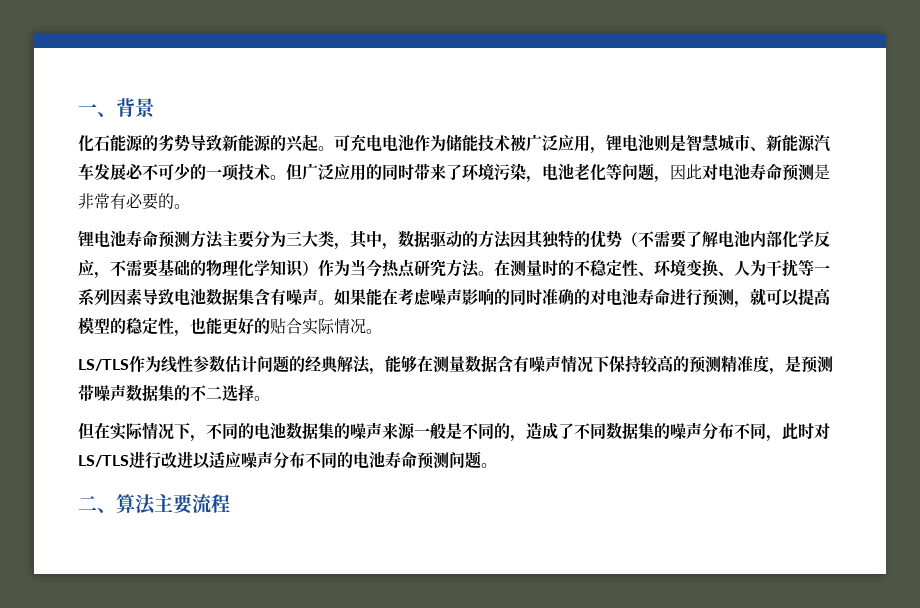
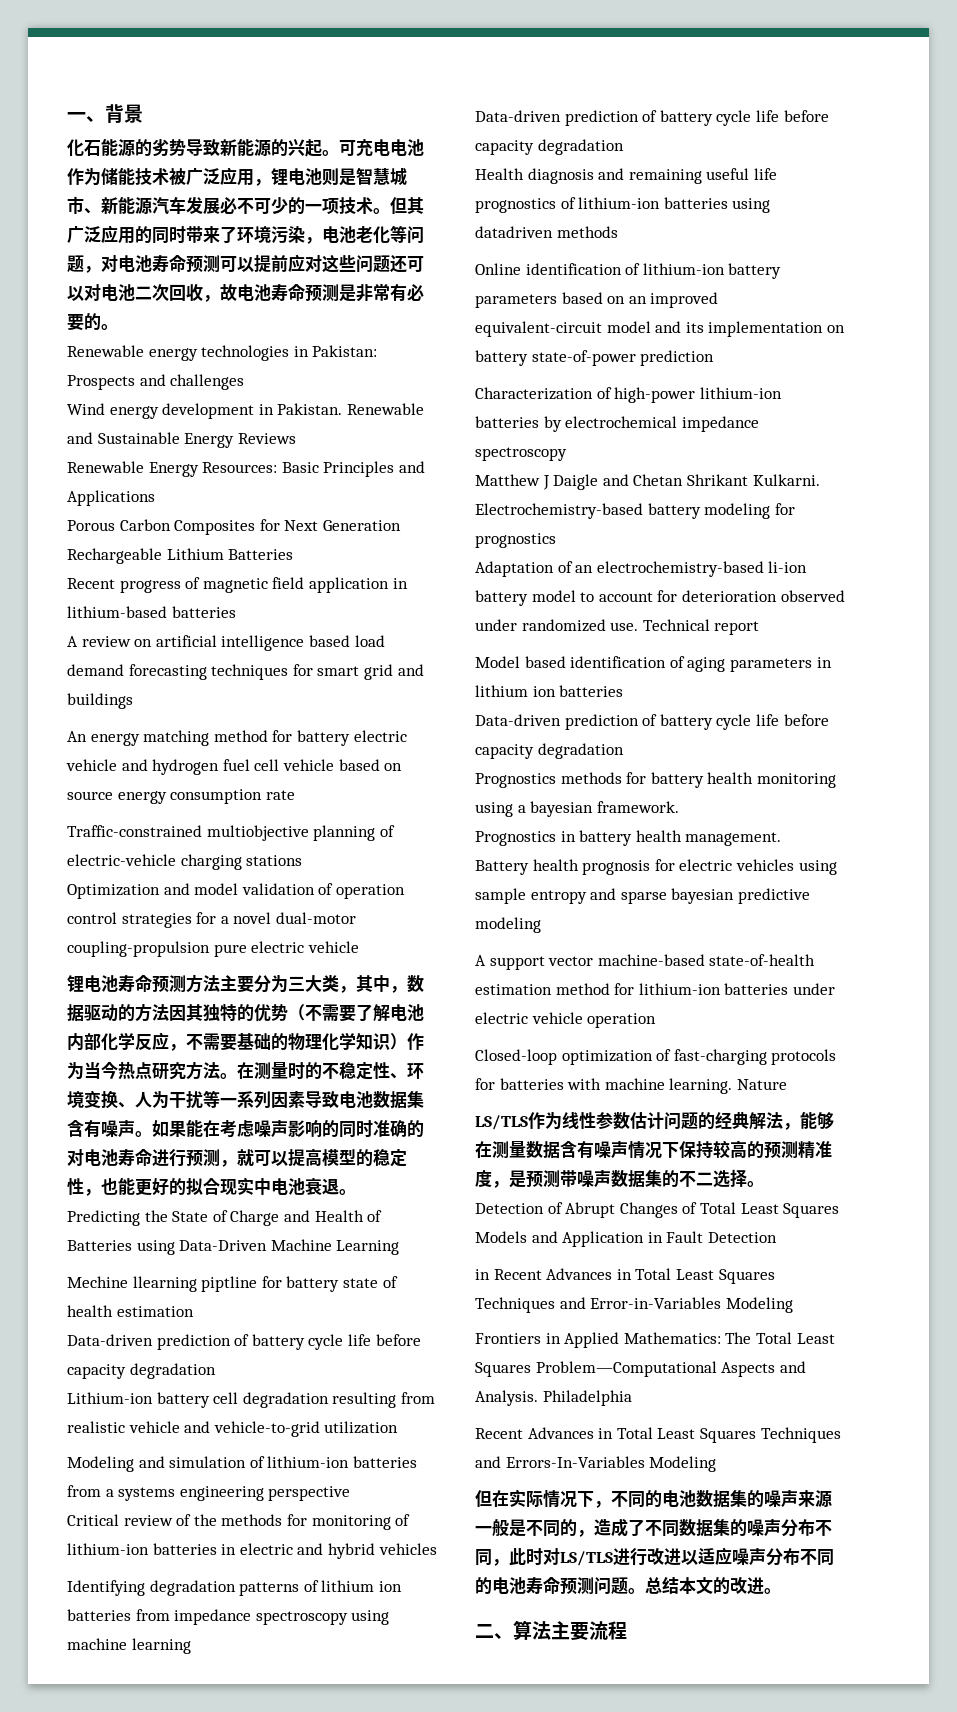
- 但广泛应用的同时带来了环境污染，电池老化等问题，因此对电池寿命预测是非常有必要的。
+ 但其广泛应用的同时带来了环境污染，电池老化等问题，对电池寿命预测可以提前应对这些问题还可以对电池二次回收，故电池寿命预测是非常有必要的。
+ Renewable energy technologies in Pakistan: Prospects and challenges
+ Wind energy development in Pakistan. Renewable and Sustainable Energy Reviews
+ Renewable Energy Resources: Basic Principles and Applications
+ Porous Carbon Composites for Next Generation Rechargeable Lithium Batteries
+ Recent progress of magnetic field application in lithium-based batteries
+ A review on artificial intelligence based load demand forecasting techniques for smart grid and buildings
+ An energy matching method for battery electric vehicle and hydrogen fuel cell vehicle based on source energy consumption rate
+ Traffic-constrained multiobjective planning of electric-vehicle charging stations
+ Optimization and model validation of operation control strategies for a novel dual-motor coupling-propulsion pure electric vehicle
- 如果能在考虑噪声影响的同时准确的对电池寿命进行预测，就可以提高模型的稳定性，也能更好的贴合实际情况。
+ 如果能在考虑噪声影响的同时准确的对电池寿命进行预测，就可以提高模型的稳定性，也能更好的拟合现实中电池衰退。
+ Predicting the State of Charge and Health of Batteries using Data-Driven Machine Learning
+ Mechine llearning piptline for battery state of health estimation
+ Data-driven prediction of battery cycle life before capacity degradation
+ Lithium-ion battery cell degradation resulting from realistic vehicle and vehicle-to-grid utilization
+ Modeling and simulation of lithium-ion batteries from a systems engineering perspective
+ Critical review of the methods for monitoring of lithium-ion batteries in electric and hybrid vehicles
+ Identifying degradation patterns of lithium ion batteries from impedance spectroscopy using machine learning
+ Data-driven prediction of battery cycle life before capacity degradation
+ Health diagnosis and remaining useful life prognostics of lithium-ion batteries using datadriven methods
+ Online identification of lithium-ion battery parameters based on an improved equivalent-circuit model and its implementation on battery state-of-power prediction
+ Characterization of high-power lithium-ion batteries by electrochemical impedance spectroscopy
+ Matthew J Daigle and Chetan Shrikant Kulkarni. Electrochemistry-based battery modeling for prognostics
+ Adaptation of an electrochemistry-based li-ion battery model to account for deterioration observed under randomized use. Technical report
+ Model based identification of aging parameters in lithium ion batteries
+ Data-driven prediction of battery cycle life before capacity degradation
+ Prognostics methods for battery health monitoring using a bayesian framework.
+ Prognostics in battery health management.
+ Battery health prognosis for electric vehicles using sample entropy and sparse bayesian predictive modeling
+ A support vector machine-based state-of-health estimation method for lithium-ion batteries under electric vehicle operation
+ Closed-loop optimization of fast-charging protocols for batteries with machine learning. Nature
+ Detection of Abrupt Changes of Total Least Squares Models and Application in Fault Detection
+ in Recent Advances in Total Least Squares Techniques and Error-in-Variables Modeling
+ Frontiers in Applied Mathematics: The Total Least Squares Problem—Computational Aspects and Analysis. Philadelphia
+ Recent Advances in Total Least Squares Techniques and Errors-In-Variables Modeling
+ 总结本文的改进。

